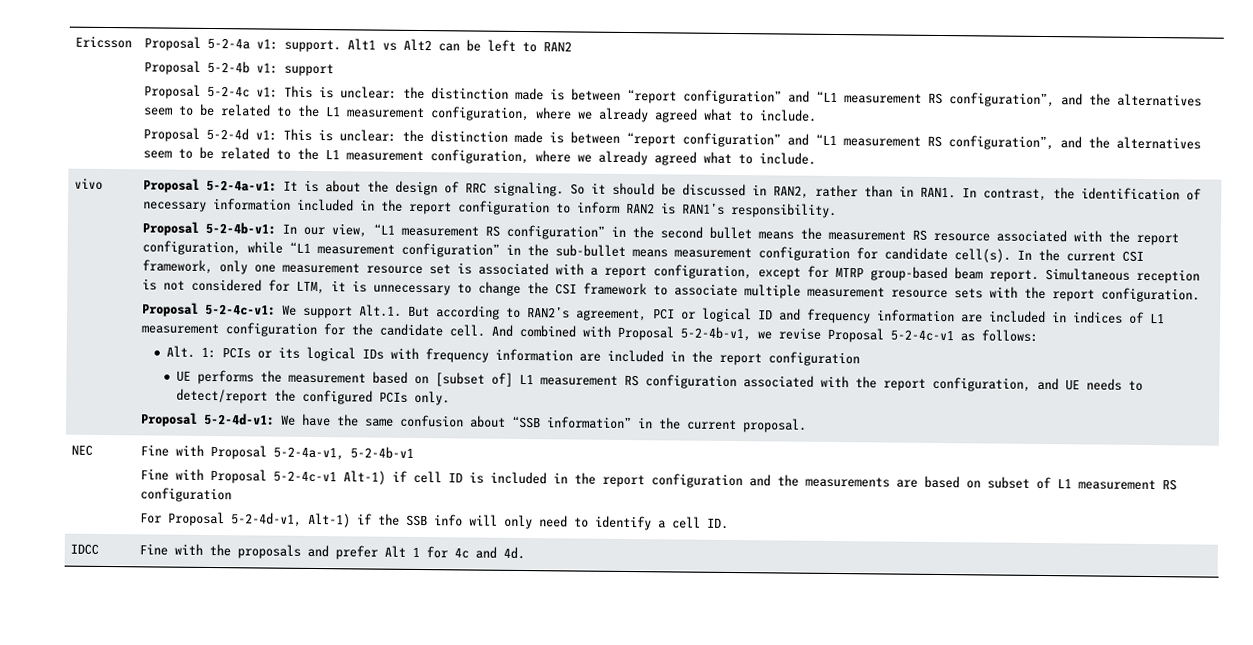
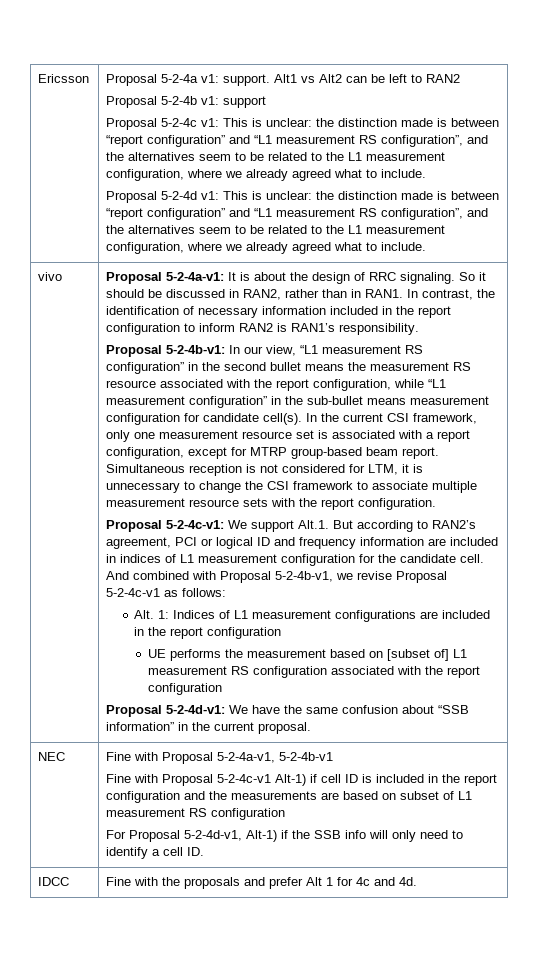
- Alt. 1: PCIs or its logical IDs with frequency information are included in the report configuration
+ Alt. 1: Indices of L1 measurement configurations are included in the report configuration
- UE performs the measurement based on [subset of] L1 measurement RS configuration associated with the report configuration, and UE needs to detect/report the configured PCIs only.
+ UE performs the measurement based on [subset of] L1 measurement RS configuration associated with the report configuration

